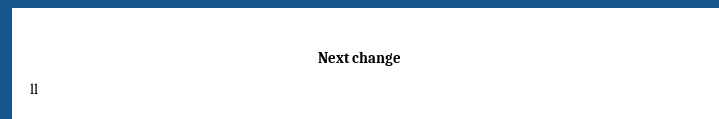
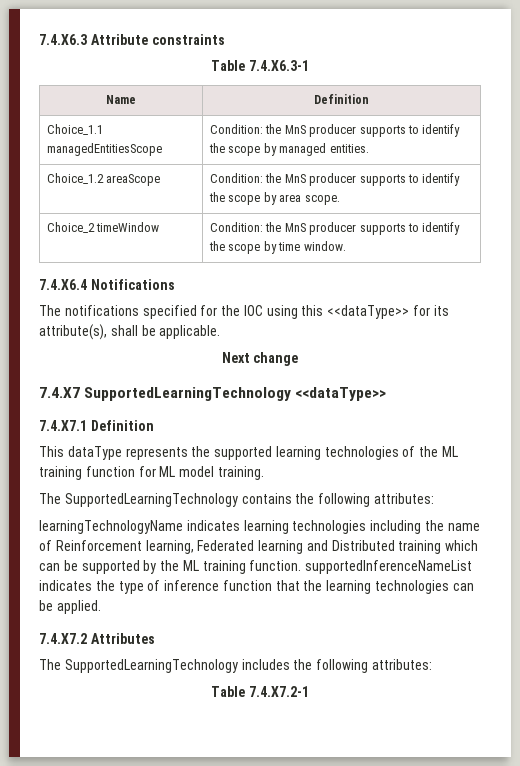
+ 7.4.X6.3 Attribute constraints
+ Table 7.4.X6.3-1
+ Name | Definition
+ Choice_1.1 managedEntitiesScope | Condition: the MnS producer supports to identify the scope by managed entities.
+ Choice_1.2 areaScope | Condition: the MnS producer supports to identify the scope by area scope.
+ Choice_2 timeWindow | Condition: the MnS producer supports to identify the scope by time window.
+ 7.4.X6.4 Notifications
+ The notifications specified for the IOC using this <<dataType>> for its attribute(s), shall be applicable.
  Next change
- ll
+ 7.4.X7 SupportedLearningTechnology <<dataType>>
+ 7.4.X7.1 Definition
+ This dataType represents the supported learning technologies of the ML training function for ML model training.
+ The SupportedLearningTechnology contains the following attributes:
+ learningTechnologyName indicates learning technologies including the name of Reinforcement learning, Federated learning and Distributed training which can be supported by the ML training function. supportedInferenceNameList indicates the type of inference function that the learning technologies can be applied.
+ 7.4.X7.2 Attributes
+ The SupportedLearningTechnology includes the following attributes:
+ Table 7.4.X7.2-1

